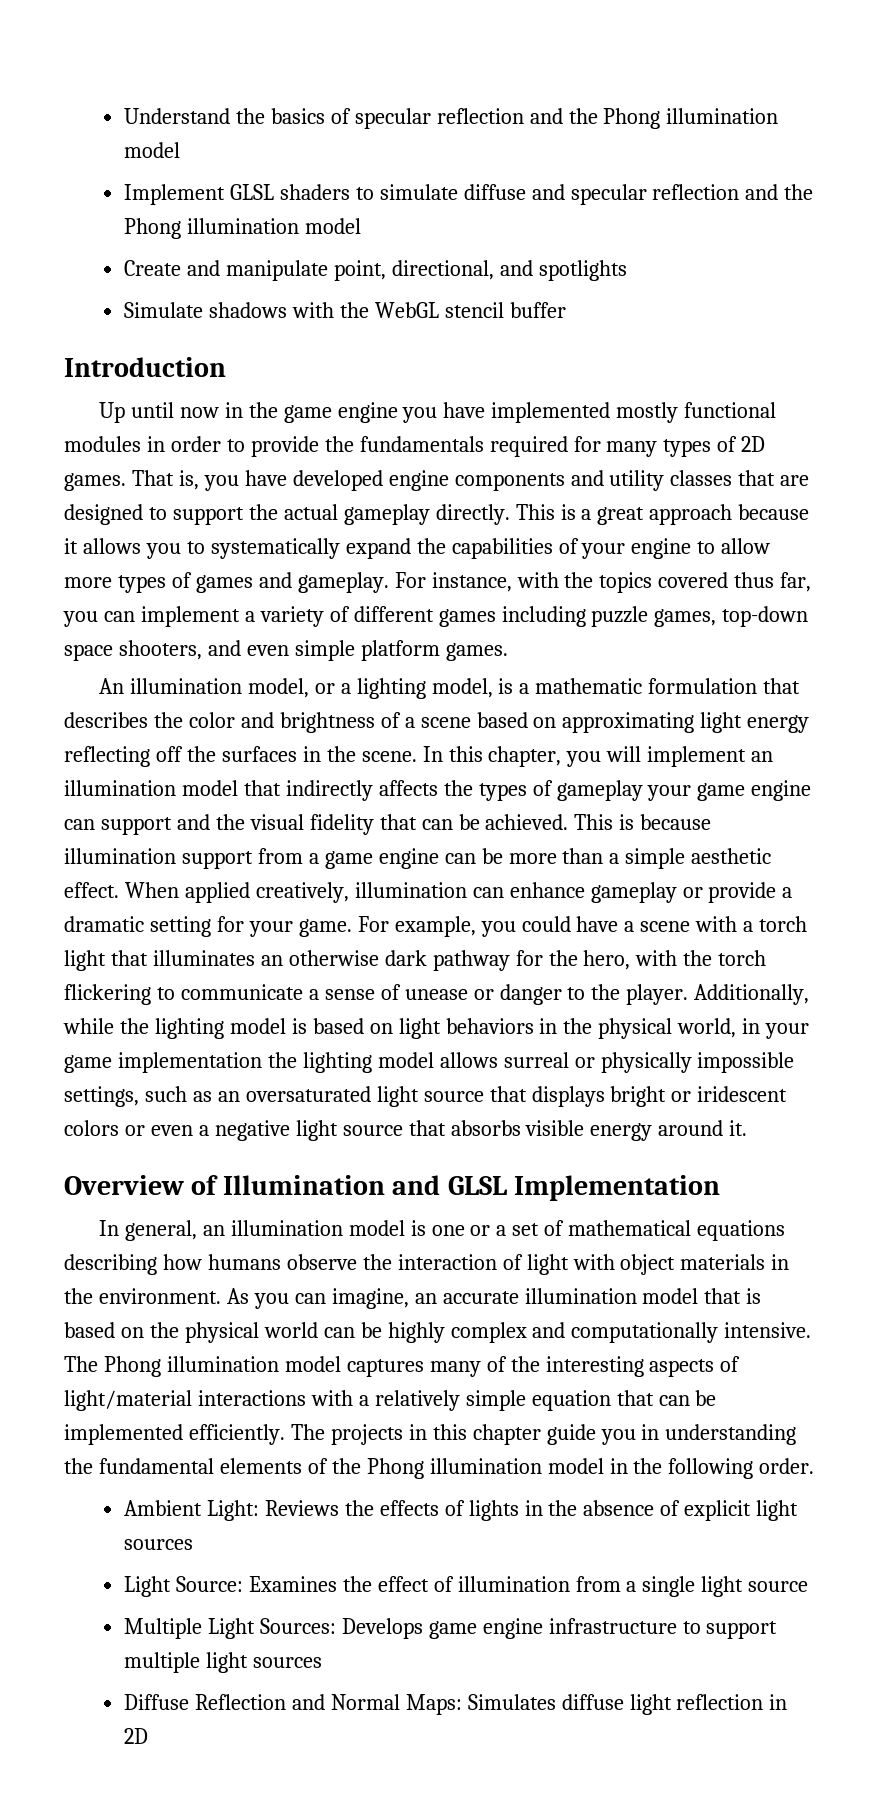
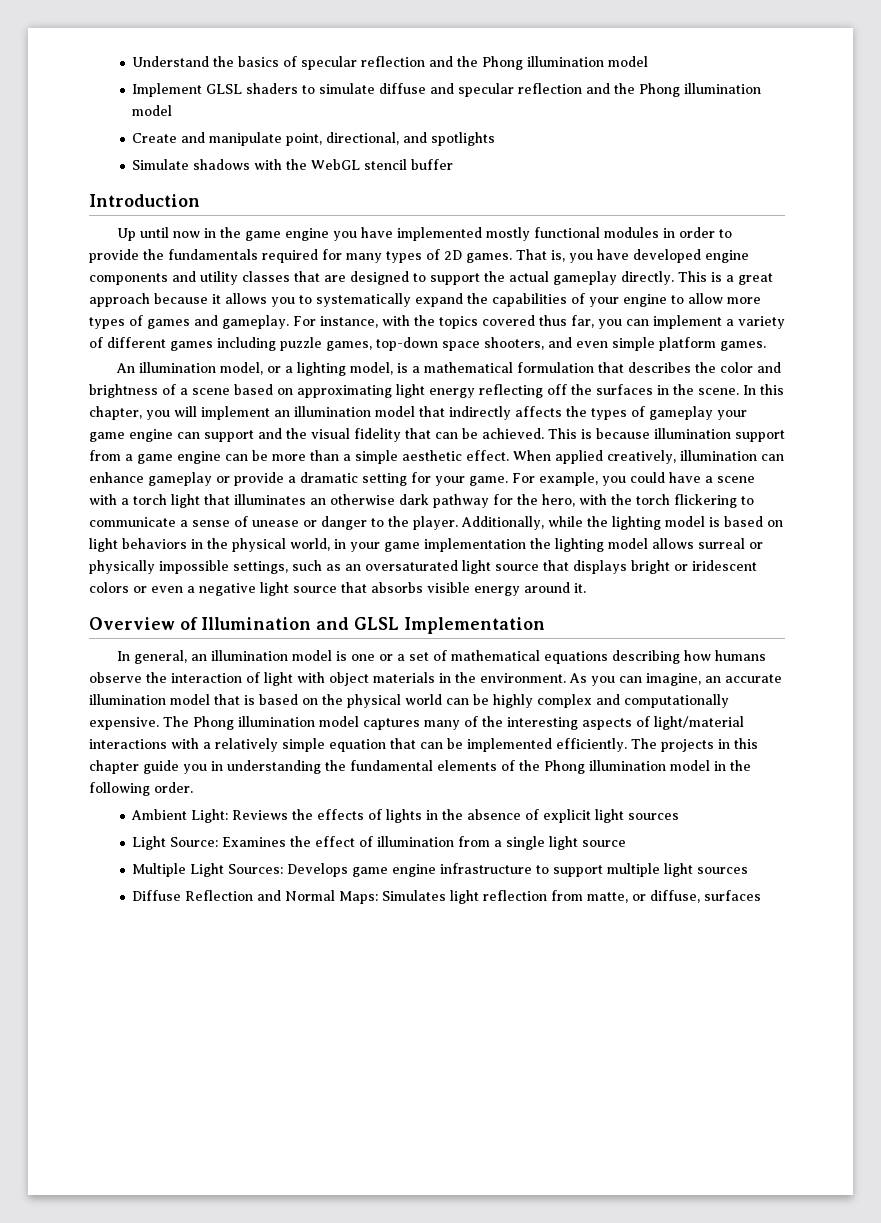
- An illumination model, or a lighting model, is a mathematic formulation that describes the color and brightness of a scene based on approximating light energy reflecting off the surfaces in the scene.
+ An illumination model, or a lighting model, is a mathematical formulation that describes the color and brightness of a scene based on approximating light energy reflecting off the surfaces in the scene.
- As you can imagine, an accurate illumination model that is based on the physical world can be highly complex and computationally intensive.
+ As you can imagine, an accurate illumination model that is based on the physical world can be highly complex and computationally expensive.
- Diffuse Reflection and Normal Maps: Simulates diffuse light reflection in 2D
+ Diffuse Reflection and Normal Maps: Simulates light reflection from matte, or diffuse, surfaces

